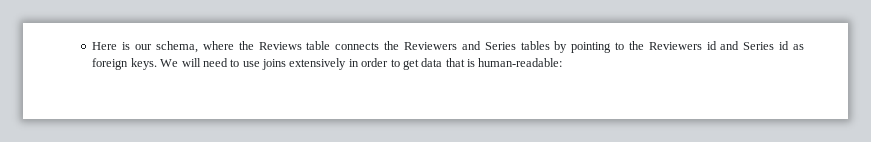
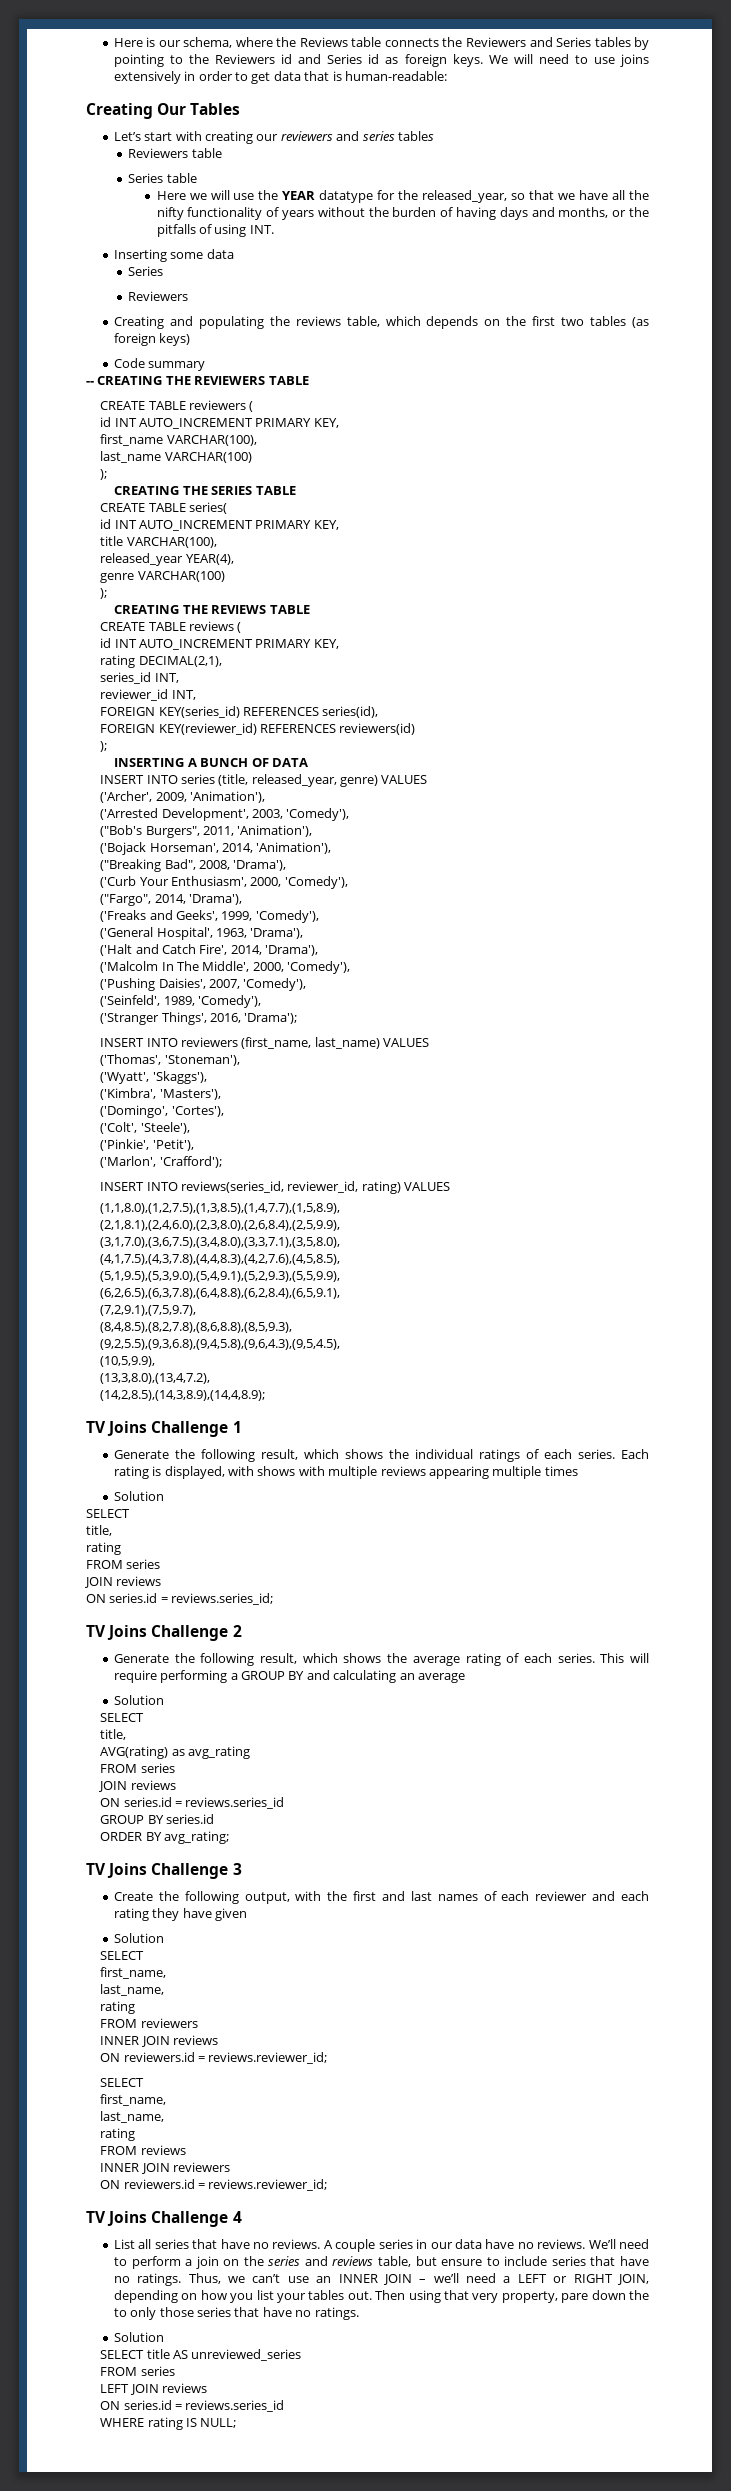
+ Creating Our Tables
+ Let’s start with creating our reviewers and series tables
+ Reviewers table
+ Series table
+ Here we will use the YEAR datatype for the released_year, so that we have all the nifty functionality of years without the burden of having days and months, or the pitfalls of using INT.
+ Inserting some data
+ Series
+ Reviewers
+ Creating and populating the reviews table, which depends on the first two tables (as foreign keys)
+ Code summary
+ -- CREATING THE REVIEWERS TABLE
+ CREATE TABLE reviewers (
+ id INT AUTO_INCREMENT PRIMARY KEY,
+ first_name VARCHAR(100),
+ last_name VARCHAR(100)
+ );
+ CREATING THE SERIES TABLE
+ CREATE TABLE series(
+ id INT AUTO_INCREMENT PRIMARY KEY,
+ title VARCHAR(100),
+ released_year YEAR(4),
+ genre VARCHAR(100)
+ );
+ CREATING THE REVIEWS TABLE
+ CREATE TABLE reviews (
+ id INT AUTO_INCREMENT PRIMARY KEY,
+ rating DECIMAL(2,1),
+ series_id INT,
+ reviewer_id INT,
+ FOREIGN KEY(series_id) REFERENCES series(id),
+ FOREIGN KEY(reviewer_id) REFERENCES reviewers(id)
+ );
+ INSERTING A BUNCH OF DATA
+ INSERT INTO series (title, released_year, genre) VALUES
+ ('Archer', 2009, 'Animation'),
+ ('Arrested Development', 2003, 'Comedy'),
+ ("Bob's Burgers", 2011, 'Animation'),
+ ('Bojack Horseman', 2014, 'Animation'),
+ ("Breaking Bad", 2008, 'Drama'),
+ ('Curb Your Enthusiasm', 2000, 'Comedy'),
+ ("Fargo", 2014, 'Drama'),
+ ('Freaks and Geeks', 1999, 'Comedy'),
+ ('General Hospital', 1963, 'Drama'),
+ ('Halt and Catch Fire', 2014, 'Drama'),
+ ('Malcolm In The Middle', 2000, 'Comedy'),
+ ('Pushing Daisies', 2007, 'Comedy'),
+ ('Seinfeld', 1989, 'Comedy'),
+ ('Stranger Things', 2016, 'Drama');
+ INSERT INTO reviewers (first_name, last_name) VALUES
+ ('Thomas', 'Stoneman'),
+ ('Wyatt', 'Skaggs'),
+ ('Kimbra', 'Masters'),
+ ('Domingo', 'Cortes'),
+ ('Colt', 'Steele'),
+ ('Pinkie', 'Petit'),
+ ('Marlon', 'Crafford');
+ INSERT INTO reviews(series_id, reviewer_id, rating) VALUES
+ (1,1,8.0),(1,2,7.5),(1,3,8.5),(1,4,7.7),(1,5,8.9),
+ (2,1,8.1),(2,4,6.0),(2,3,8.0),(2,6,8.4),(2,5,9.9),
+ (3,1,7.0),(3,6,7.5),(3,4,8.0),(3,3,7.1),(3,5,8.0),
+ (4,1,7.5),(4,3,7.8),(4,4,8.3),(4,2,7.6),(4,5,8.5),
+ (5,1,9.5),(5,3,9.0),(5,4,9.1),(5,2,9.3),(5,5,9.9),
+ (6,2,6.5),(6,3,7.8),(6,4,8.8),(6,2,8.4),(6,5,9.1),
+ (7,2,9.1),(7,5,9.7),
+ (8,4,8.5),(8,2,7.8),(8,6,8.8),(8,5,9.3),
+ (9,2,5.5),(9,3,6.8),(9,4,5.8),(9,6,4.3),(9,5,4.5),
+ (10,5,9.9),
+ (13,3,8.0),(13,4,7.2),
+ (14,2,8.5),(14,3,8.9),(14,4,8.9);
+ TV Joins Challenge 1
+ Generate the following result, which shows the individual ratings of each series. Each rating is displayed, with shows with multiple reviews appearing multiple times
+ Solution
+ SELECT
+ title,
+ rating
+ FROM series
+ JOIN reviews
+ ON series.id = reviews.series_id;
+ TV Joins Challenge 2
+ Generate the following result, which shows the average rating of each series. This will require performing a GROUP BY and calculating an average
+ Solution
+ SELECT
+ title,
+ AVG(rating) as avg_rating
+ FROM series
+ JOIN reviews
+ ON series.id = reviews.series_id
+ GROUP BY series.id
+ ORDER BY avg_rating;
+ TV Joins Challenge 3
+ Create the following output, with the first and last names of each reviewer and each rating they have given
+ Solution
+ SELECT
+ first_name,
+ last_name,
+ rating
+ FROM reviewers
+ INNER JOIN reviews
+ ON reviewers.id = reviews.reviewer_id;
+ SELECT
+ first_name,
+ last_name,
+ rating
+ FROM reviews
+ INNER JOIN reviewers
+ ON reviewers.id = reviews.reviewer_id;
+ TV Joins Challenge 4
+ List all series that have no reviews. A couple series in our data have no reviews. We’ll need to perform a join on the series and reviews table, but ensure to include series that have no ratings. Thus, we can’t use an INNER JOIN – we’ll need a LEFT or RIGHT JOIN, depending on how you list your tables out. Then using that very property, pare down the to only those series that have no ratings.
+ Solution
+ SELECT title AS unreviewed_series
+ FROM series
+ LEFT JOIN reviews
+ ON series.id = reviews.series_id
+ WHERE rating IS NULL;

